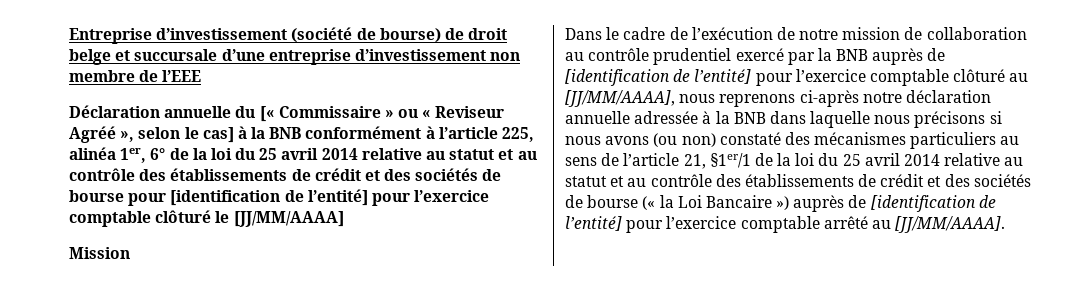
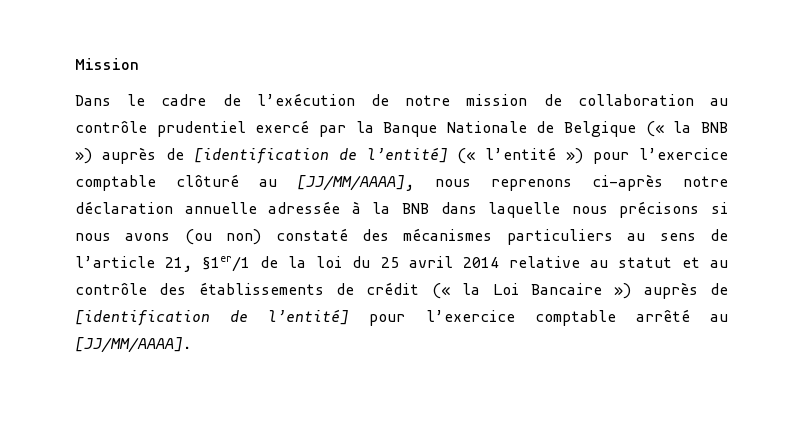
- Entreprise d’investissement (société de bourse) de droit belge et succursale d’une entreprise d’investissement non membre de l’EEE
- Déclaration annuelle du [« Commissaire » ou « Reviseur Agréé », selon le cas] à la BNB conformément à l’article 225, alinéa 1er, 6° de la loi du 25 avril 2014 relative au statut et au contrôle des établissements de crédit et des sociétés de bourse pour [identification de l’entité] pour l’exercice comptable clôturé le [JJ/MM/AAAA]
- Dans le cadre de l’exécution de notre mission de collaboration au contrôle prudentiel exercé par la BNB auprès de [identification de l’entité] pour l’exercice comptable clôturé au [JJ/MM/AAAA], nous reprenons ci-après notre déclaration annuelle adressée à la BNB dans laquelle nous précisons si nous avons (ou non) constaté des mécanismes particuliers au sens de l’article 21, §1er/1 de la loi du 25 avril 2014 relative au statut et au contrôle des établissements de crédit et des sociétés de bourse (« la Loi Bancaire ») auprès de [identification de l’entité] pour l’exercice comptable arrêté au [JJ/MM/AAAA].
+ Dans le cadre de l’exécution de notre mission de collaboration au contrôle prudentiel exercé par la Banque Nationale de Belgique (« la BNB ») auprès de [identification de l’entité] (« l’entité ») pour l’exercice comptable clôturé au [JJ/MM/AAAA], nous reprenons ci-après notre déclaration annuelle adressée à la BNB dans laquelle nous précisons si nous avons (ou non) constaté des mécanismes particuliers au sens de l’article 21, §1er/1 de la loi du 25 avril 2014 relative au statut et au contrôle des établissements de crédit (« la Loi Bancaire ») auprès de [identification de l’entité] pour l’exercice comptable arrêté au [JJ/MM/AAAA].

